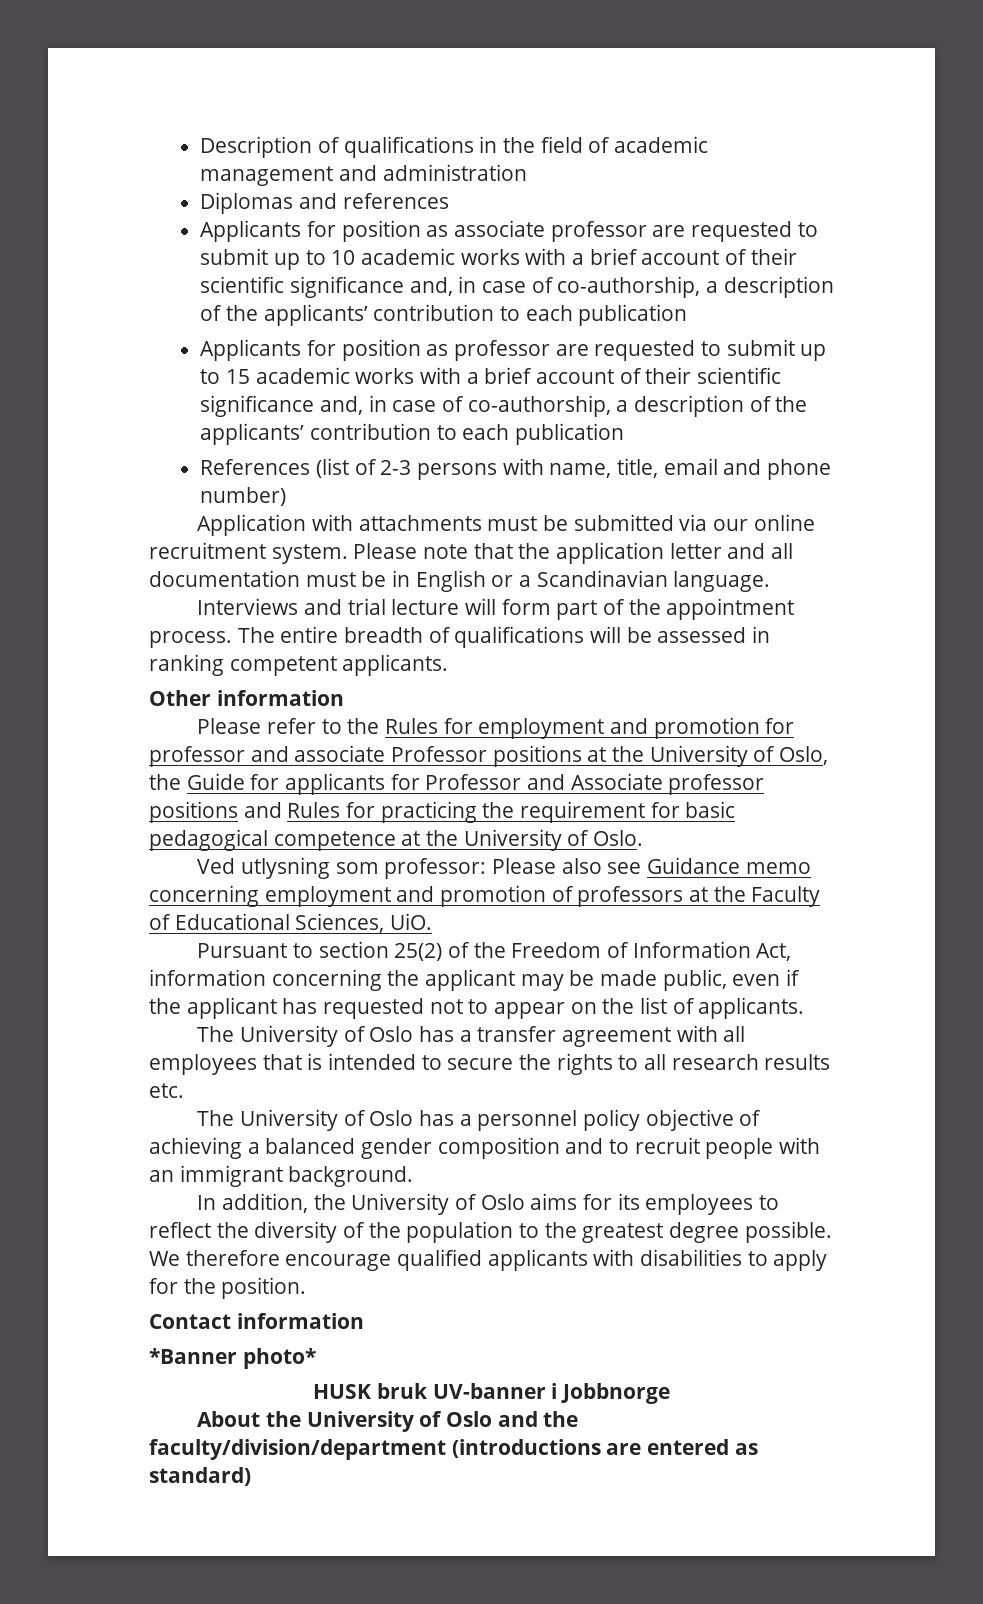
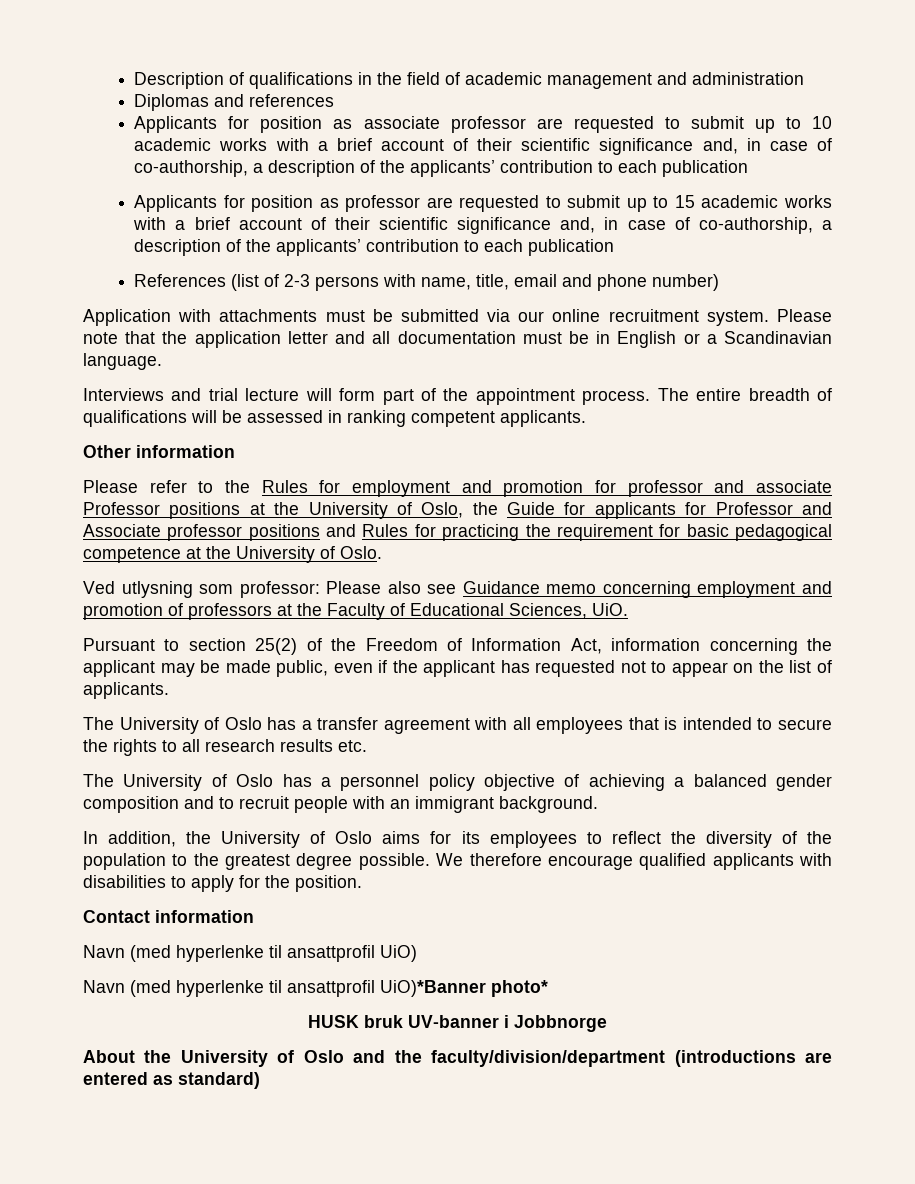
- *Banner photo*
+ Navn (med hyperlenke til ansattprofil UiO)
+ Navn (med hyperlenke til ansattprofil UiO)*Banner photo*

